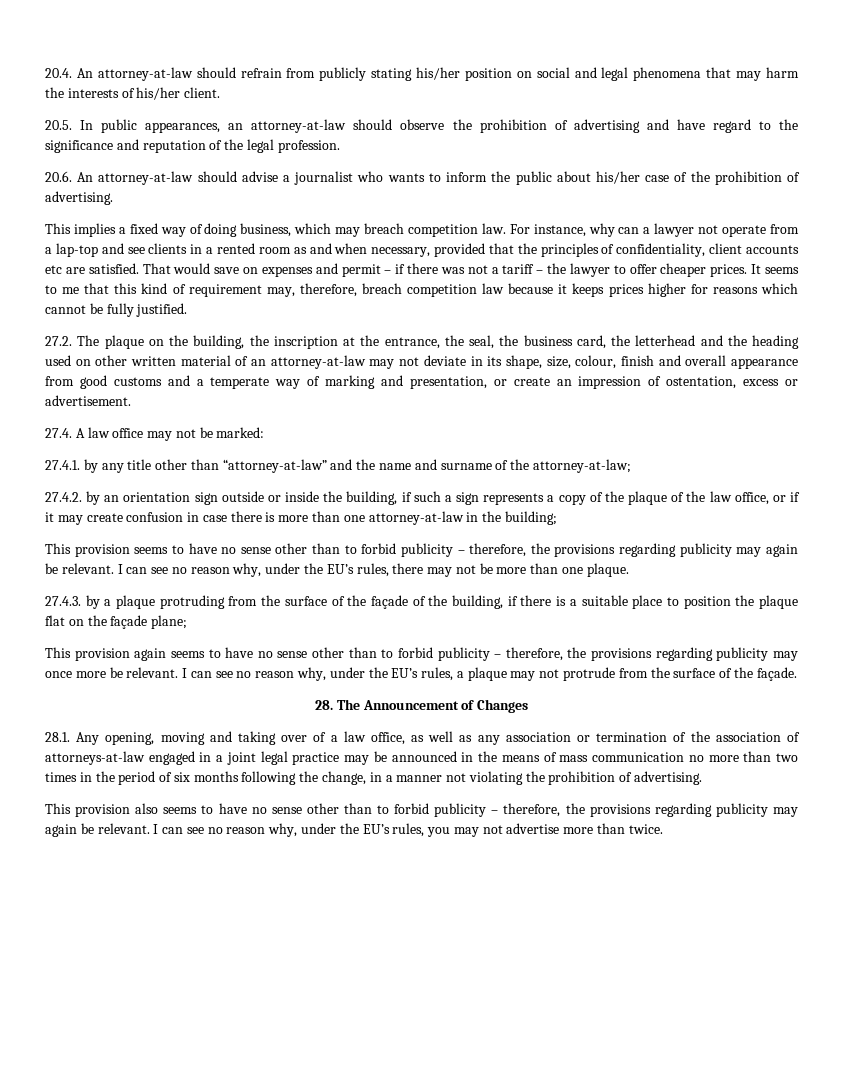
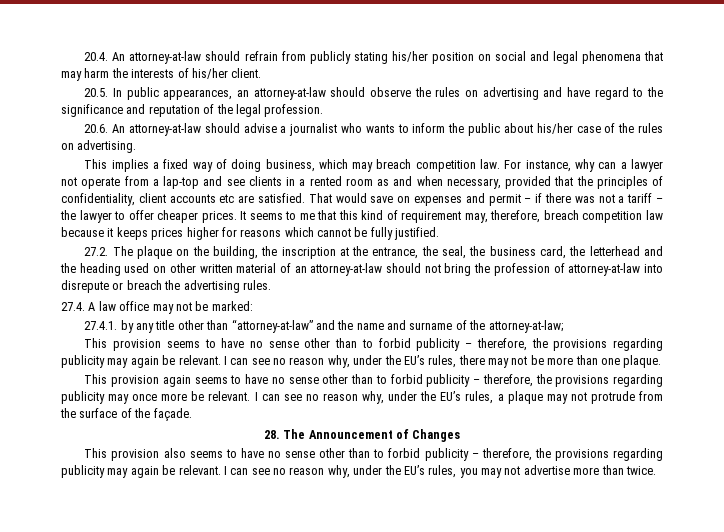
- 20.5. In public appearances, an attorney-at-law should observe the prohibition of advertising and have regard to the significance and reputation of the legal profession.
+ 20.5. In public appearances, an attorney-at-law should observe the rules on advertising and have regard to the significance and reputation of the legal profession.
- 20.6. An attorney-at-law should advise a journalist who wants to inform the public about his/her case of the prohibition of advertising.
+ 20.6. An attorney-at-law should advise a journalist who wants to inform the public about his/her case of the rules on advertising.
- 27.2. The plaque on the building, the inscription at the entrance, the seal, the business card, the letterhead and the heading used on other written material of an attorney-at-law may not deviate in its shape, size, colour, finish and overall appearance from good customs and a temperate way of marking and presentation, or create an impression of ostentation, excess or advertisement.
+ 27.2. The plaque on the building, the inscription at the entrance, the seal, the business card, the letterhead and the heading used on other written material of an attorney-at-law should not bring the profession of attorney-at-law into disrepute or breach the advertising rules.
- 27.4.2. by an orientation sign outside or inside the building, if such a sign represents a copy of the plaque of the law office, or if it may create confusion in case there is more than one attorney-at-law in the building;
- 27.4.3. by a plaque protruding from the surface of the façade of the building, if there is a suitable place to position the plaque flat on the façade plane;
- 28.1. Any opening, moving and taking over of a law office, as well as any association or termination of the association of attorneys-at-law engaged in a joint legal practice may be announced in the means of mass communication no more than two times in the period of six months following the change, in a manner not violating the prohibition of advertising.

